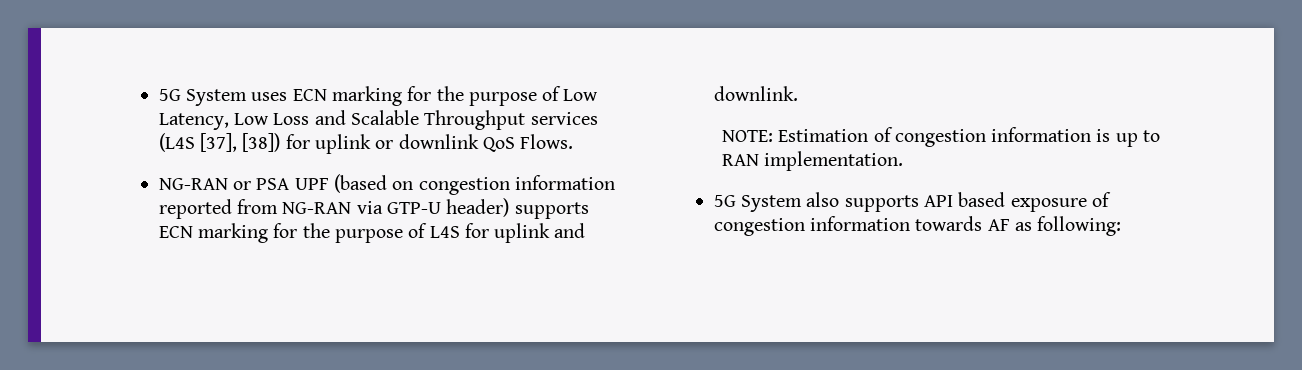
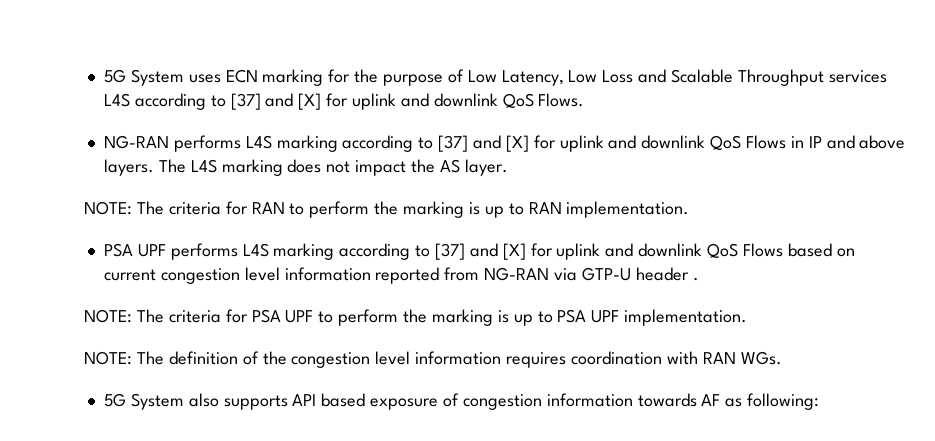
- 5G System uses ECN marking for the purpose of Low Latency, Low Loss and Scalable Throughput services (L4S [37], [38]) for uplink or downlink QoS Flows.
+ 5G System uses ECN marking for the purpose of Low Latency, Low Loss and Scalable Throughput services L4S according to [37] and [X] for uplink and downlink QoS Flows.
- NG-RAN or PSA UPF (based on congestion information reported from NG-RAN via GTP-U header) supports ECN marking for the purpose of L4S for uplink and downlink.
- NOTE: Estimation of congestion information is up to RAN implementation.
+ NG-RAN performs L4S marking according to [37] and [X] for uplink and downlink QoS Flows in IP and above layers. The L4S marking does not impact the AS layer.
+ NOTE: The criteria for RAN to perform the marking is up to RAN implementation.
+ PSA UPF performs L4S marking according to [37] and [X] for uplink and downlink QoS Flows based on current congestion level information reported from NG-RAN via GTP-U header .
+ NOTE: The criteria for PSA UPF to perform the marking is up to PSA UPF implementation.
+ NOTE: The definition of the congestion level information requires coordination with RAN WGs.

